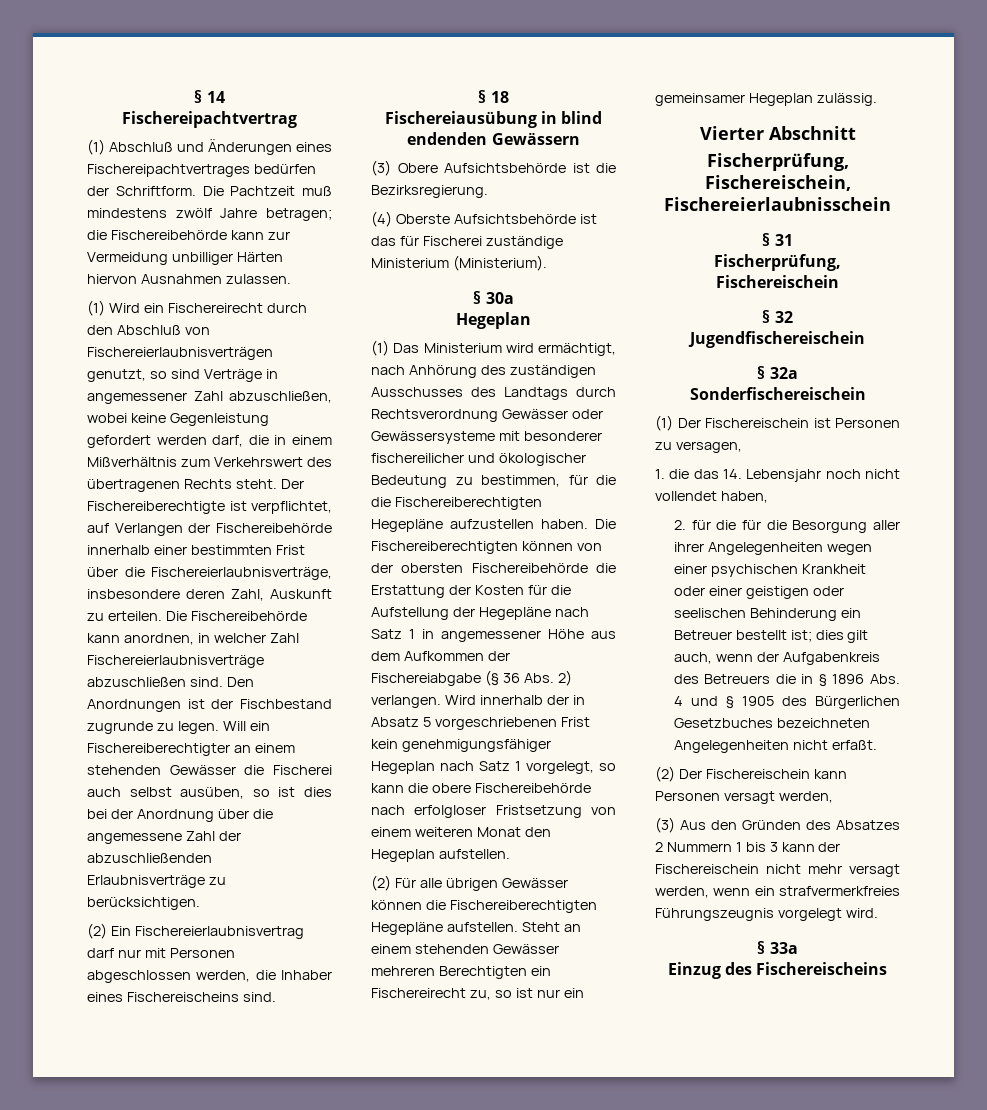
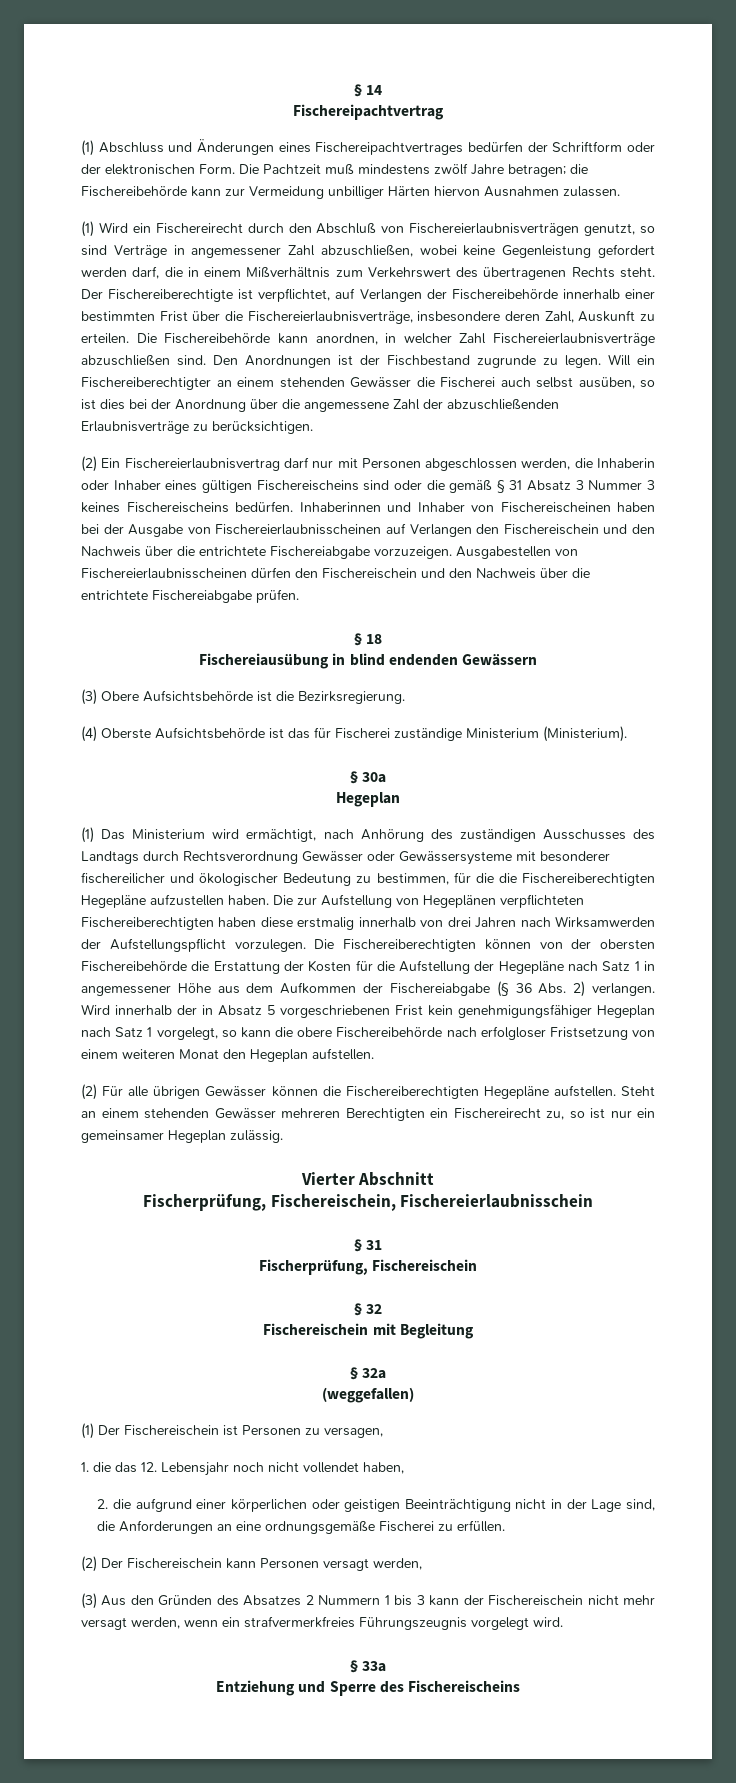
- (1) Abschluß und Änderungen eines Fischereipachtvertrages bedürfen der Schriftform.
+ (1) Abschluss und Änderungen eines Fischereipachtvertrages bedürfen der Schriftform oder der elektronischen Form.
- (2) Ein Fischereierlaubnisvertrag darf nur mit Personen abgeschlossen werden, die Inhaber eines Fischereischeins sind.
+ (2) Ein Fischereierlaubnisvertrag darf nur mit Personen abgeschlossen werden, die Inhaberin oder Inhaber eines gültigen Fischereischeins sind oder die gemäß § 31 Absatz 3 Nummer 3 keines Fischereischeins bedürfen. Inhaberinnen und Inhaber von Fischereischeinen haben bei der Ausgabe von Fischereierlaubnisscheinen auf Verlangen den Fischereischein und den Nachweis über die entrichtete Fischereiabgabe vorzuzeigen. Ausgabestellen von Fischereierlaubnisscheinen dürfen den Fischereischein und den Nachweis über die entrichtete Fischereiabgabe prüfen.
- Die Fischereiberechtigten können von der obersten Fischereibehörde die Erstattung der Kosten für die Aufstellung der Hegepläne nach Satz 1 in angemessener Höhe aus dem Aufkommen der Fischereiabgabe (§ 36 Abs. 2) verlangen.
+ Die zur Aufstellung von Hegeplänen verpflichteten Fischereiberechtigten haben diese erstmalig innerhalb von drei Jahren nach Wirksamwerden der Aufstellungspflicht vorzulegen. Die Fischereiberechtigten können von der obersten Fischereibehörde die Erstattung der Kosten für die Aufstellung der Hegepläne nach Satz 1 in angemessener Höhe aus dem Aufkommen der Fischereiabgabe (§ 36 Abs. 2) verlangen.
- Jugendfischereischein
+ Fischereischein mit Begleitung
- Sonderfischereischein
+ (weggefallen)
- 1. die das 14. Lebensjahr noch nicht vollendet haben,
+ 1. die das 12. Lebensjahr noch nicht vollendet haben,
- 2. für die für die Besorgung aller ihrer Angelegenheiten wegen einer psychischen Krankheit oder einer geistigen oder seelischen Behinderung ein Betreuer bestellt ist; dies gilt auch, wenn der Aufgabenkreis des Betreuers die in § 1896 Abs. 4 und § 1905 des Bürgerlichen Gesetzbuches bezeichneten Angelegenheiten nicht erfaßt.
+ 2. die aufgrund einer körperlichen oder geistigen Beeinträchtigung nicht in der Lage sind, die Anforderungen an eine ordnungsgemäße Fischerei zu erfüllen.
- Einzug des Fischereischeins
+ Entziehung und Sperre des Fischereischeins

